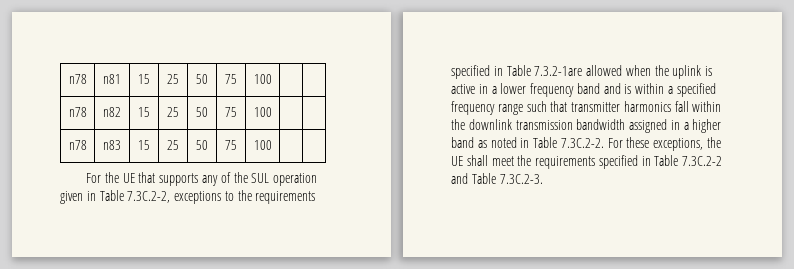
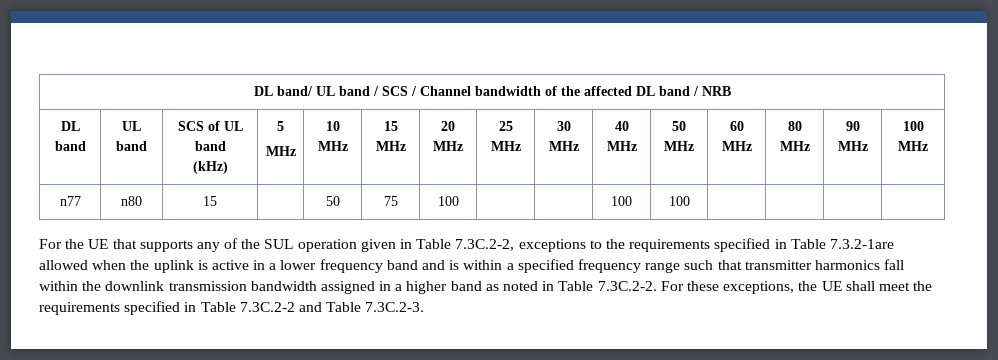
- n78 | n81 | 15 | 25 | 50 | 75 | 100 | |
- n78 | n82 | 15 | 25 | 50 | 75 | 100 | |
- n78 | n83 | 15 | 25 | 50 | 75 | 100 | |
+ DL band/ UL band / SCS / Channel bandwidth of the affected DL band / NRB
+ DL band | UL band | SCS of UL band
+ (kHz) | 5
+ MHz | 10 MHz | 15 MHz | 20 MHz | 25 MHz | 30 MHz | 40 MHz | 50 MHz | 60 MHz | 80 MHz | 90 MHz | 100 MHz
+ n77 | n80 | 15 | | 50 | 75 | 100 | | | 100 | 100 | | | |

